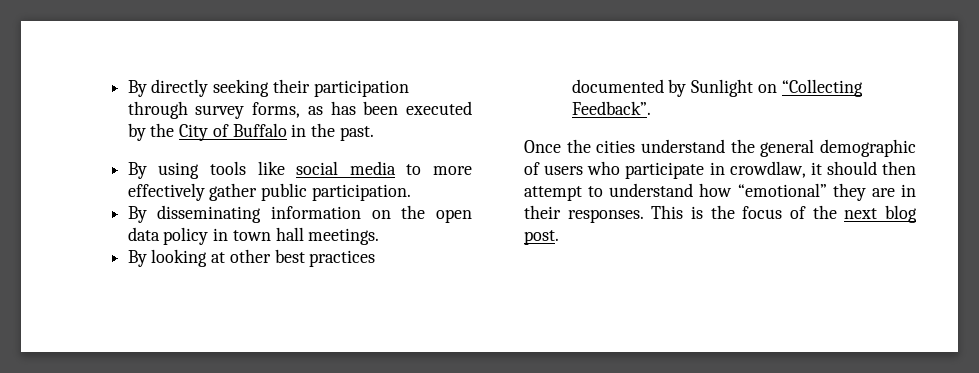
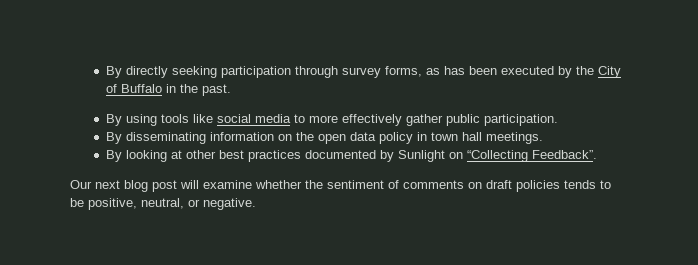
- By directly seeking their participation through survey forms, as has been executed by the City of Buffalo in the past.
+ By directly seeking participation through survey forms, as has been executed by the City of Buffalo in the past.
- Once the cities understand the general demographic of users who participate in crowdlaw, it should then attempt to understand how “emotional” they are in their responses. This is the focus of the next blog post.
+ Our next blog post will examine whether the sentiment of comments on draft policies tends to be positive, neutral, or negative.

